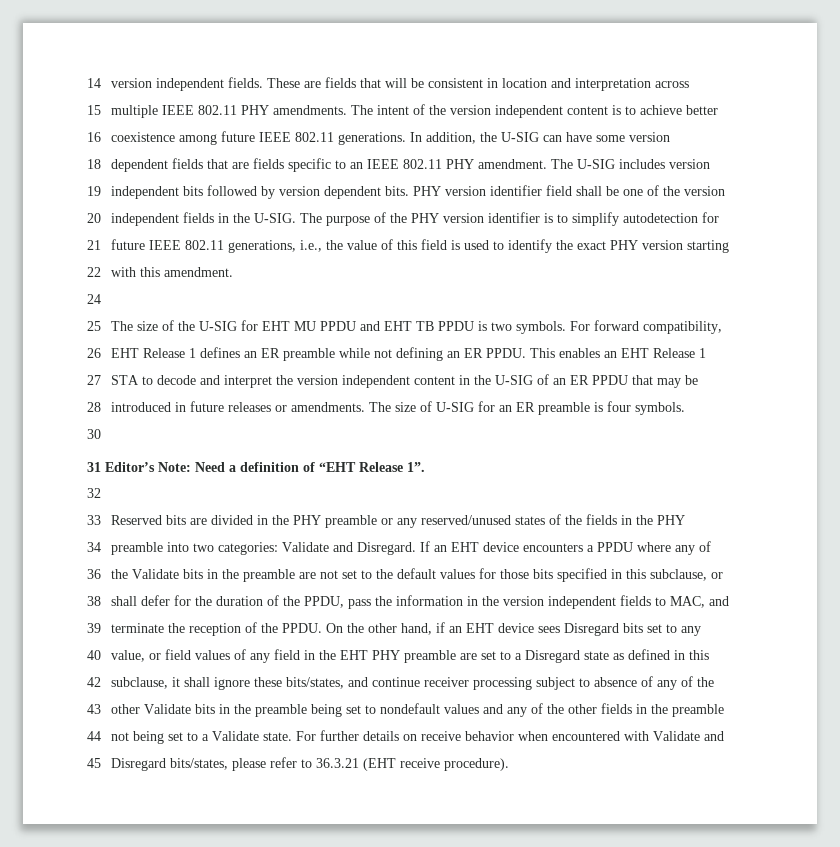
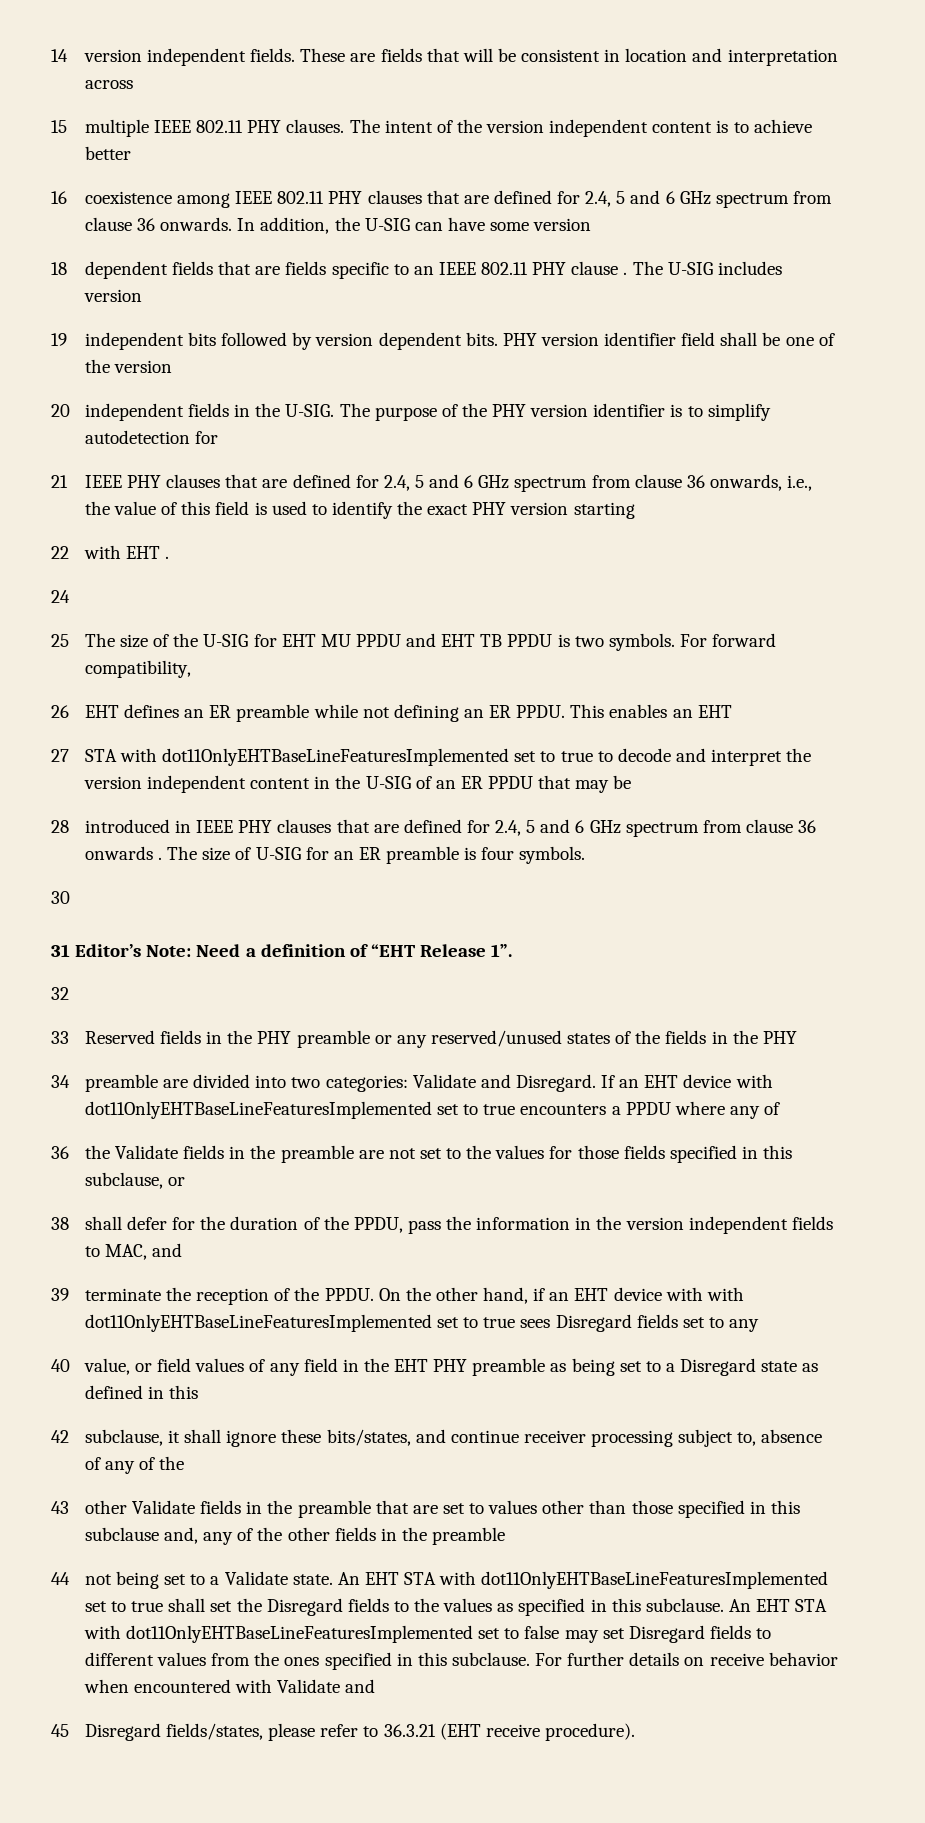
- 15 multiple IEEE 802.11 PHY amendments.
+ 15 multiple IEEE 802.11 PHY clauses.
- 16 coexistence among future IEEE 802.11 generations.
+ 16 coexistence among IEEE 802.11 PHY clauses that are defined for 2.4, 5 and 6 GHz spectrum from clause 36 onwards.
- 18 dependent fields that are fields specific to an IEEE 802.11 PHY amendment.
+ 18 dependent fields that are fields specific to an IEEE 802.11 PHY clause .
- 21 future IEEE 802.11 generations, i.e., the value of this field is used to identify the exact PHY version starting
+ 21 IEEE PHY clauses that are defined for 2.4, 5 and 6 GHz spectrum from clause 36 onwards, i.e., the value of this field is used to identify the exact PHY version starting
- 22 with this amendment.
+ 22 with EHT .
- 26 EHT Release 1 defines an ER preamble while not defining an ER PPDU.
+ 26 EHT defines an ER preamble while not defining an ER PPDU.
- This enables an EHT Release 1
+ This enables an EHT
- 27 STA to decode and interpret the version independent content in the U-SIG of an ER PPDU that may be
+ 27 STA with dot11OnlyEHTBaseLineFeaturesImplemented set to true to decode and interpret the version independent content in the U-SIG of an ER PPDU that may be
- 28 introduced in future releases or amendments.
+ 28 introduced in IEEE PHY clauses that are defined for 2.4, 5 and 6 GHz spectrum from clause 36 onwards .
- 33 Reserved bits are divided in the PHY preamble or any reserved/unused states of the fields in the PHY
+ 33 Reserved fields in the PHY preamble or any reserved/unused states of the fields in the PHY
- 34 preamble into two categories: Validate and Disregard.
+ 34 preamble are divided into two categories: Validate and Disregard.
- If an EHT device encounters a PPDU where any of
+ If an EHT device with dot11OnlyEHTBaseLineFeaturesImplemented set to true encounters a PPDU where any of
- 36 the Validate bits in the preamble are not set to the default values for those bits specified in this subclause, or
+ 36 the Validate fields in the preamble are not set to the values for those fields specified in this subclause, or
- On the other hand, if an EHT device sees Disregard bits set to any
+ On the other hand, if an EHT device with with dot11OnlyEHTBaseLineFeaturesImplemented set to true sees Disregard fields set to any
- 40 value, or field values of any field in the EHT PHY preamble are set to a Disregard state as defined in this
+ 40 value, or field values of any field in the EHT PHY preamble as being set to a Disregard state as defined in this
- 42 subclause, it shall ignore these bits/states, and continue receiver processing subject to absence of any of the
+ 42 subclause, it shall ignore these bits/states, and continue receiver processing subject to, absence of any of the
- 43 other Validate bits in the preamble being set to nondefault values and any of the other fields in the preamble
+ 43 other Validate fields in the preamble that are set to values other than those specified in this subclause and, any of the other fields in the preamble
+ An EHT STA with dot11OnlyEHTBaseLineFeaturesImplemented set to true shall set the Disregard fields to the values as specified in this subclause. An EHT STA with dot11OnlyEHTBaseLineFeaturesImplemented set to false may set Disregard fields to different values from the ones specified in this subclause.
- 45 Disregard bits/states, please refer to 36.3.21 (EHT receive procedure).
+ 45 Disregard fields/states, please refer to 36.3.21 (EHT receive procedure).

